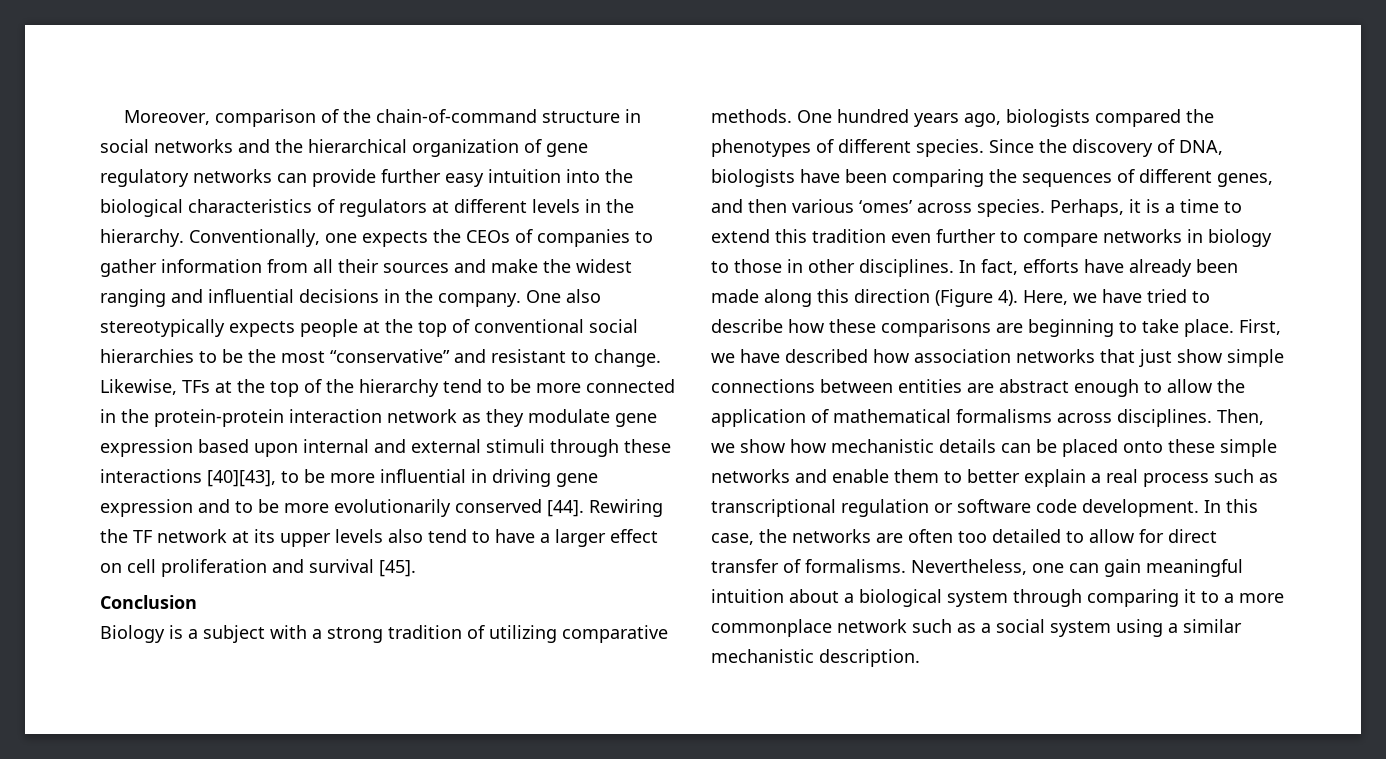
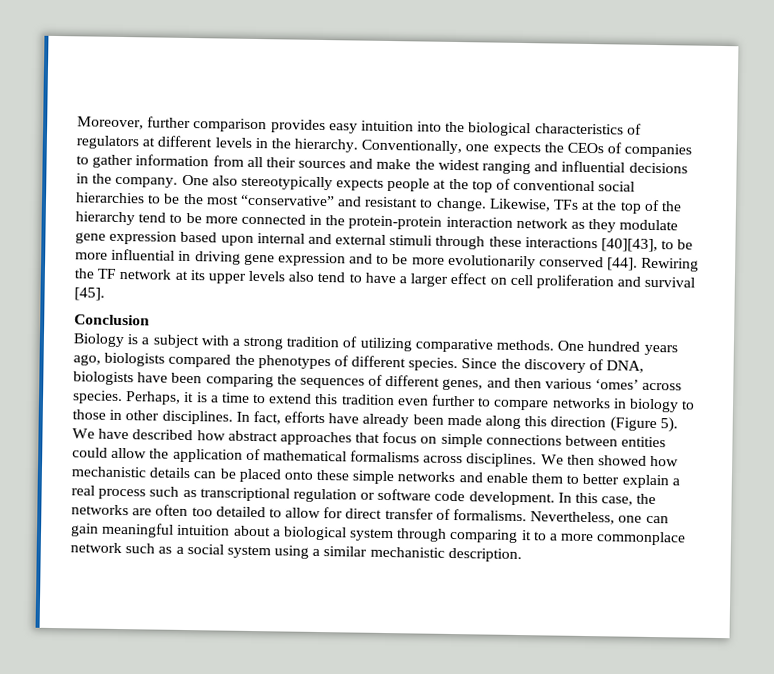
- Moreover, comparison of the chain-of-command structure in social networks and the hierarchical organization of gene regulatory networks can provide further easy intuition into the biological characteristics of regulators at different levels in the hierarchy.
+ Moreover, further comparison provides easy intuition into the biological characteristics of regulators at different levels in the hierarchy.
- In fact, efforts have already been made along this direction (Figure 4). Here, we have tried to describe how these comparisons are beginning to take place. First, we have described how association networks that just show simple connections between entities are abstract enough to allow the application of mathematical formalisms across disciplines.
+ In fact, efforts have already been made along this direction (Figure 5). We have described how abstract approaches that focus on simple connections between entities could allow the application of mathematical formalisms across disciplines.
- Then, we show how mechanistic details can be placed onto these simple networks and enable them to better explain a real process such as transcriptional regulation or software code development.
+ We then showed how mechanistic details can be placed onto these simple networks and enable them to better explain a real process such as transcriptional regulation or software code development.

